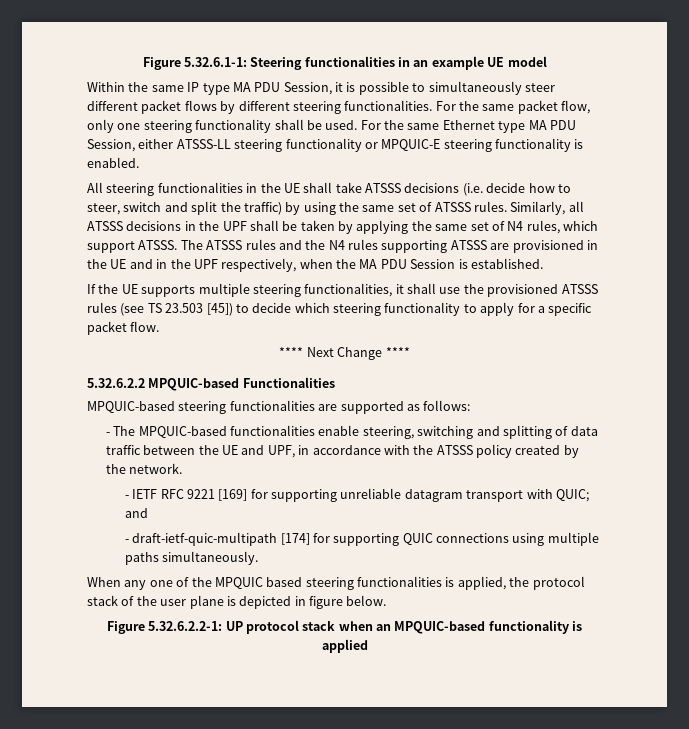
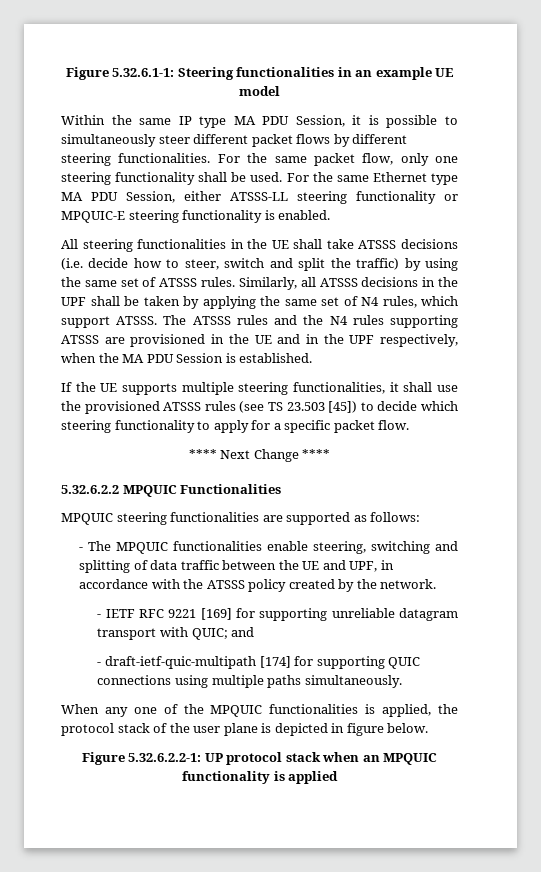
- 5.32.6.2.2 MPQUIC-based Functionalities
+ 5.32.6.2.2 MPQUIC Functionalities
- MPQUIC-based steering functionalities are supported as follows:
+ MPQUIC steering functionalities are supported as follows:
- - The MPQUIC-based functionalities enable steering, switching and splitting of data traffic between the UE and UPF, in accordance with the ATSSS policy created by the network.
+ - The MPQUIC functionalities enable steering, switching and splitting of data traffic between the UE and UPF, in accordance with the ATSSS policy created by the network.
- When any one of the MPQUIC based steering functionalities is applied, the protocol stack of the user plane is depicted in figure below.
+ When any one of the MPQUIC functionalities is applied, the protocol stack of the user plane is depicted in figure below.
- Figure 5.32.6.2.2-1: UP protocol stack when an MPQUIC-based functionality is applied
+ Figure 5.32.6.2.2-1: UP protocol stack when an MPQUIC functionality is applied

